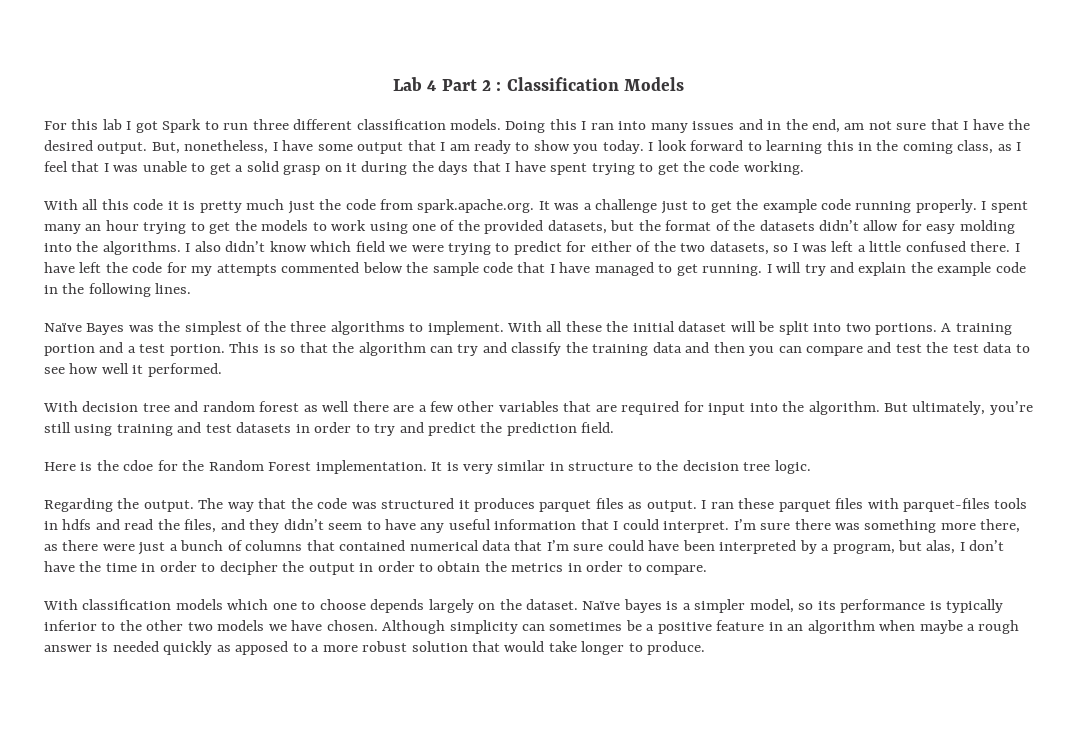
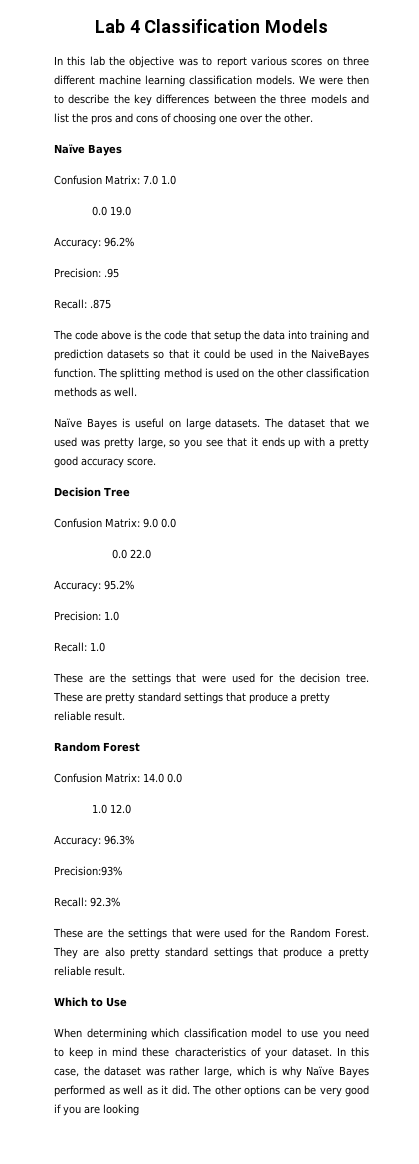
- Lab 4 Part 2 : Classification Models
+ Lab 4 Classification Models
- For this lab I got Spark to run three different classification models. Doing this I ran into many issues and in the end, am not sure that I have the desired output. But, nonetheless, I have some output that I am ready to show you today. I look forward to learning this in the coming class, as I feel that I was unable to get a solid grasp on it during the days that I have spent trying to get the code working.
- With all this code it is pretty much just the code from spark.apache.org. It was a challenge just to get the example code running properly. I spent many an hour trying to get the models to work using one of the provided datasets, but the format of the datasets didn’t allow for easy molding into the algorithms. I also didn’t know which field we were trying to predict for either of the two datasets, so I was left a little confused there. I have left the code for my attempts commented below the sample code that I have managed to get running. I will try and explain the example code in the following lines.
- Naïve Bayes was the simplest of the three algorithms to implement. With all these the initial dataset will be split into two portions. A training portion and a test portion. This is so that the algorithm can try and classify the training data and then you can compare and test the test data to see how well it performed.
- With decision tree and random forest as well there are a few other variables that are required for input into the algorithm. But ultimately, you’re still using training and test datasets in order to try and predict the prediction field.
- Here is the cdoe for the Random Forest implementation. It is very similar in structure to the decision tree logic.
- Regarding the output. The way that the code was structured it produces parquet files as output. I ran these parquet files with parquet-files tools in hdfs and read the files, and they didn’t seem to have any useful information that I could interpret. I’m sure there was something more there, as there were just a bunch of columns that contained numerical data that I’m sure could have been interpreted by a program, but alas, I don’t have the time in order to decipher the output in order to obtain the metrics in order to compare.
- With classification models which one to choose depends largely on the dataset. Naïve bayes is a simpler model, so its performance is typically inferior to the other two models we have chosen. Although simplicity can sometimes be a positive feature in an algorithm when maybe a rough answer is needed quickly as apposed to a more robust solution that would take longer to produce.
+ In this lab the objective was to report various scores on three different machine learning classification models. We were then to describe the key differences between the three models and list the pros and cons of choosing one over the other.
+ Naïve Bayes
+ Confusion Matrix: 7.0 1.0
+ 0.0 19.0
+ Accuracy: 96.2%
+ Precision: .95
+ Recall: .875
+ The code above is the code that setup the data into training and prediction datasets so that it could be used in the NaiveBayes function. The splitting method is used on the other classification methods as well.
+ Naïve Bayes is useful on large datasets. The dataset that we used was pretty large, so you see that it ends up with a pretty good accuracy score.
+ Decision Tree
+ Confusion Matrix: 9.0 0.0
+ 0.0 22.0
+ Accuracy: 95.2%
+ Precision: 1.0
+ Recall: 1.0
+ These are the settings that were used for the decision tree. These are pretty standard settings that produce a pretty reliable result.
+ Random Forest
+ Confusion Matrix: 14.0 0.0
+ 1.0 12.0
+ Accuracy: 96.3%
+ Precision:93%
+ Recall: 92.3%
+ These are the settings that were used for the Random Forest. They are also pretty standard settings that produce a pretty reliable result.
+ Which to Use
+ When determining which classification model to use you need to keep in mind these characteristics of your dataset. In this case, the dataset was rather large, which is why Naïve Bayes performed as well as it did. The other options can be very good if you are looking

